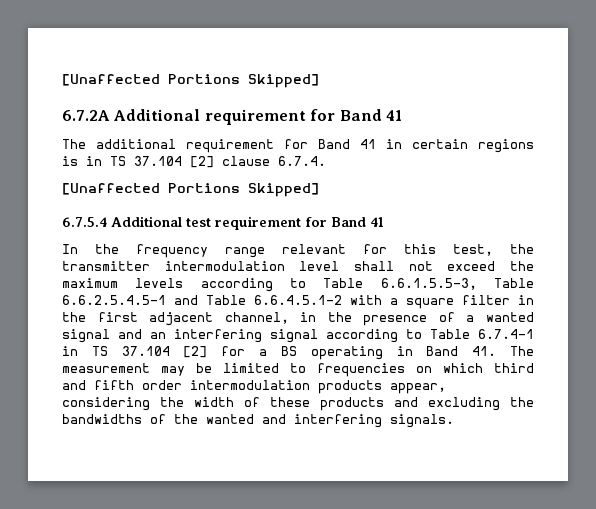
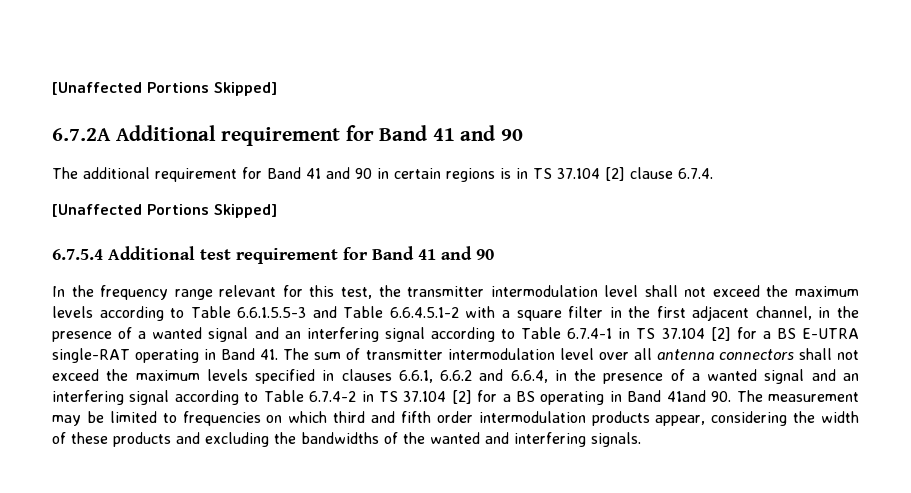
- 6.7.2A Additional requirement for Band 41
+ 6.7.2A Additional requirement for Band 41 and 90
- The additional requirement for Band 41 in certain regions is in TS 37.104 [2] clause 6.7.4.
+ The additional requirement for Band 41 and 90 in certain regions is in TS 37.104 [2] clause 6.7.4.
- 6.7.5.4 Additional test requirement for Band 41
+ 6.7.5.4 Additional test requirement for Band 41 and 90
- In the frequency range relevant for this test, the transmitter intermodulation level shall not exceed the maximum levels according to Table 6.6.1.5.5-3, Table 6.6.2.5.4.5-1 and Table 6.6.4.5.1-2 with a square filter in the first adjacent channel, in the presence of a wanted signal and an interfering signal according to Table 6.7.4-1 in TS 37.104 [2] for a BS operating in Band 41. The measurement may be limited to frequencies on which third and fifth order intermodulation products appear, considering the width of these products and excluding the bandwidths of the wanted and interfering signals.
+ In the frequency range relevant for this test, the transmitter intermodulation level shall not exceed the maximum levels according to Table 6.6.1.5.5-3 and Table 6.6.4.5.1-2 with a square filter in the first adjacent channel, in the presence of a wanted signal and an interfering signal according to Table 6.7.4-1 in TS 37.104 [2] for a BS E-UTRA single-RAT operating in Band 41. The sum of transmitter intermodulation level over all antenna connectors shall not exceed the maximum levels specified in clauses 6.6.1, 6.6.2 and 6.6.4, in the presence of a wanted signal and an interfering signal according to Table 6.7.4-2 in TS 37.104 [2] for a BS operating in Band 41and 90. The measurement may be limited to frequencies on which third and fifth order intermodulation products appear, considering the width of these products and excluding the bandwidths of the wanted and interfering signals.

